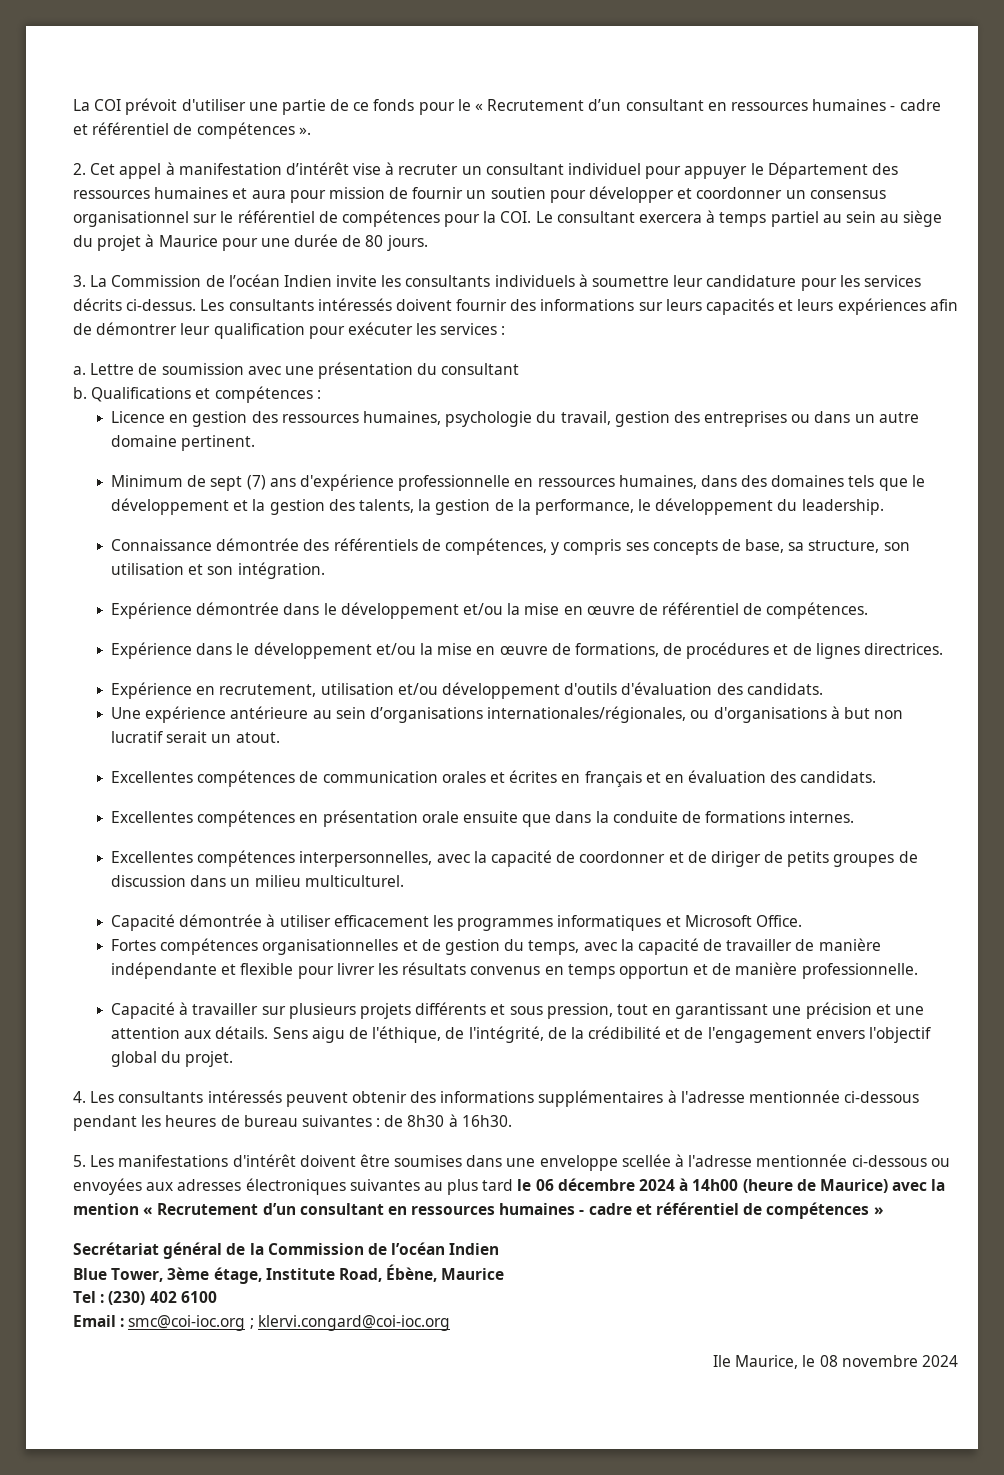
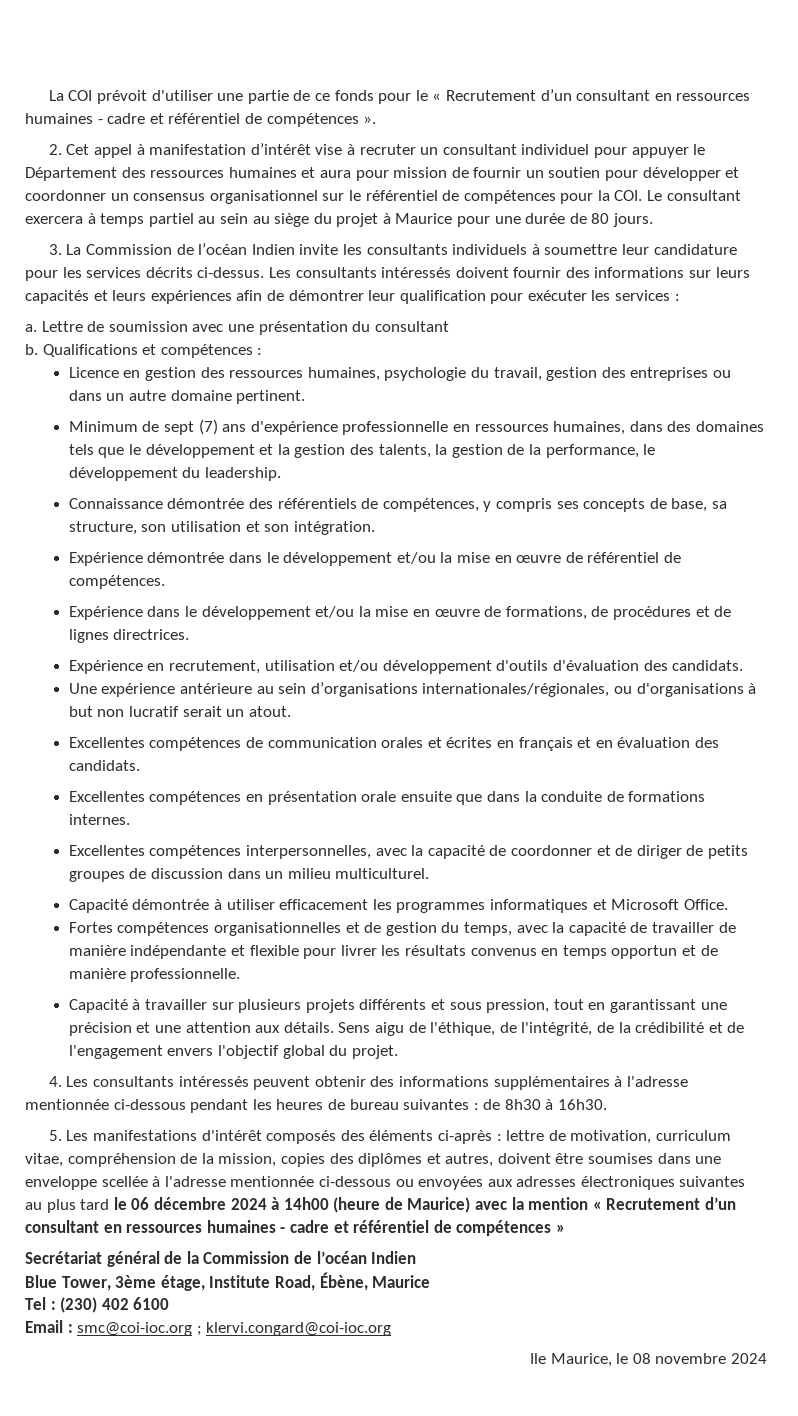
- 5. Les manifestations d'intérêt doivent être soumises dans une enveloppe scellée à l'adresse mentionnée ci-dessous ou envoyées aux adresses électroniques suivantes au plus tard le 06 décembre 2024 à 14h00 (heure de Maurice) avec la mention « Recrutement d’un consultant en ressources humaines - cadre et référentiel de compétences »
+ 5. Les manifestations d'intérêt composés des éléments ci-après : lettre de motivation, curriculum vitae, compréhension de la mission, copies des diplômes et autres, doivent être soumises dans une enveloppe scellée à l'adresse mentionnée ci-dessous ou envoyées aux adresses électroniques suivantes au plus tard le 06 décembre 2024 à 14h00 (heure de Maurice) avec la mention « Recrutement d’un consultant en ressources humaines - cadre et référentiel de compétences »

